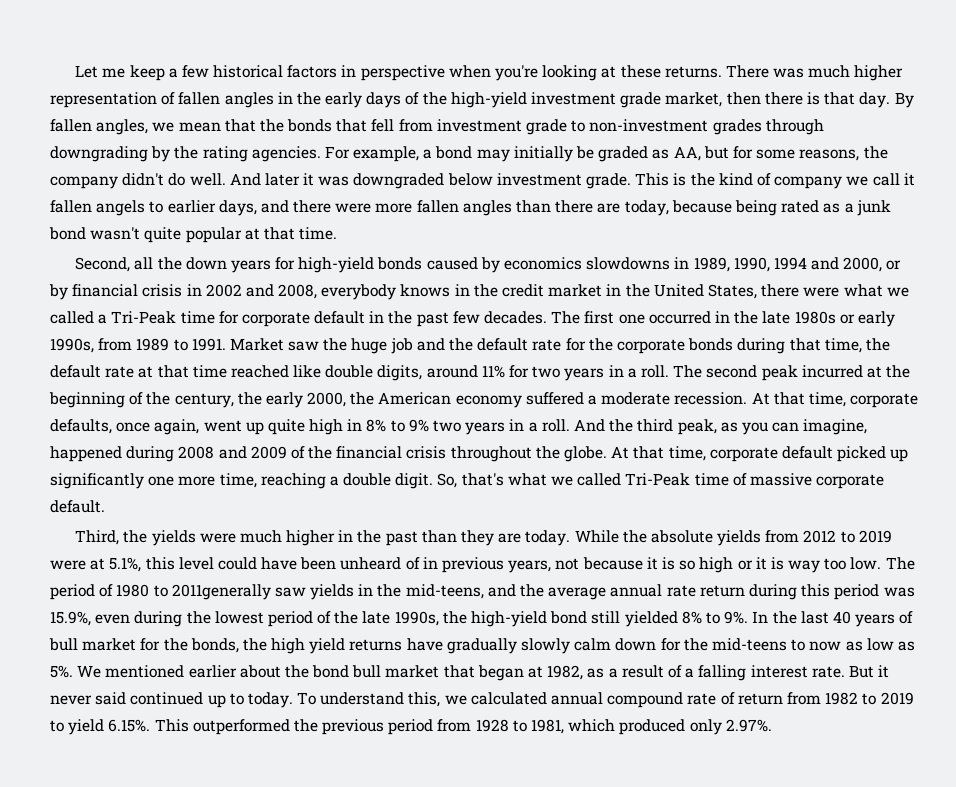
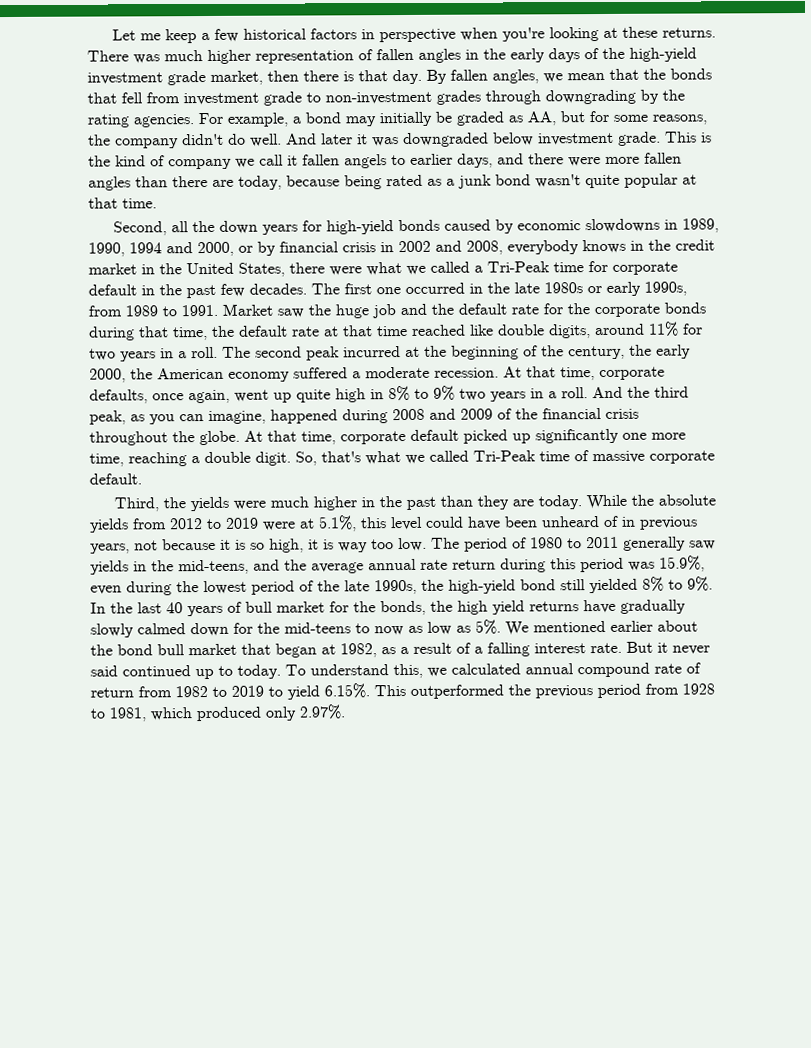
- Second, all the down years for high-yield bonds caused by economics slowdowns in 1989, 1990, 1994 and 2000, or by financial crisis in 2002 and 2008, everybody knows in the credit market in the United States, there were what we called a Tri-Peak time for corporate default in the past few decades.
+ Second, all the down years for high-yield bonds caused by economic slowdowns in 1989, 1990, 1994 and 2000, or by financial crisis in 2002 and 2008, everybody knows in the credit market in the United States, there were what we called a Tri-Peak time for corporate default in the past few decades.
- While the absolute yields from 2012 to 2019 were at 5.1%, this level could have been unheard of in previous years, not because it is so high or it is way too low.
+ While the absolute yields from 2012 to 2019 were at 5.1%, this level could have been unheard of in previous years, not because it is so high, it is way too low.
- The period of 1980 to 2011generally saw yields in the mid-teens, and the average annual rate return during this period was 15.9%, even during the lowest period of the late 1990s, the high-yield bond still yielded 8% to 9%.
+ The period of 1980 to 2011 generally saw yields in the mid-teens, and the average annual rate return during this period was 15.9%, even during the lowest period of the late 1990s, the high-yield bond still yielded 8% to 9%.
- In the last 40 years of bull market for the bonds, the high yield returns have gradually slowly calm down for the mid-teens to now as low as 5%.
+ In the last 40 years of bull market for the bonds, the high yield returns have gradually slowly calmed down for the mid-teens to now as low as 5%.

